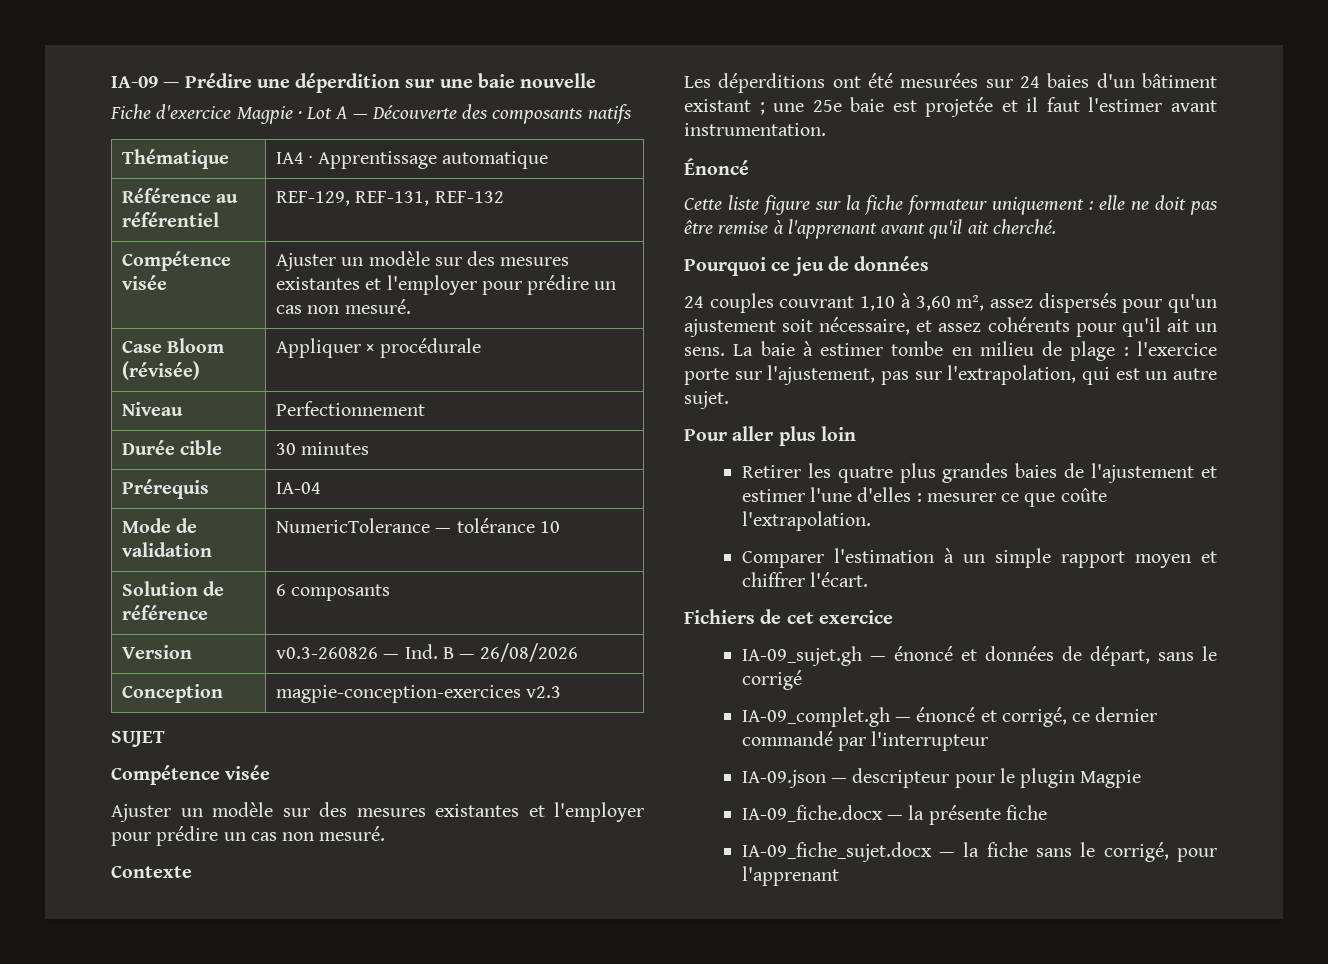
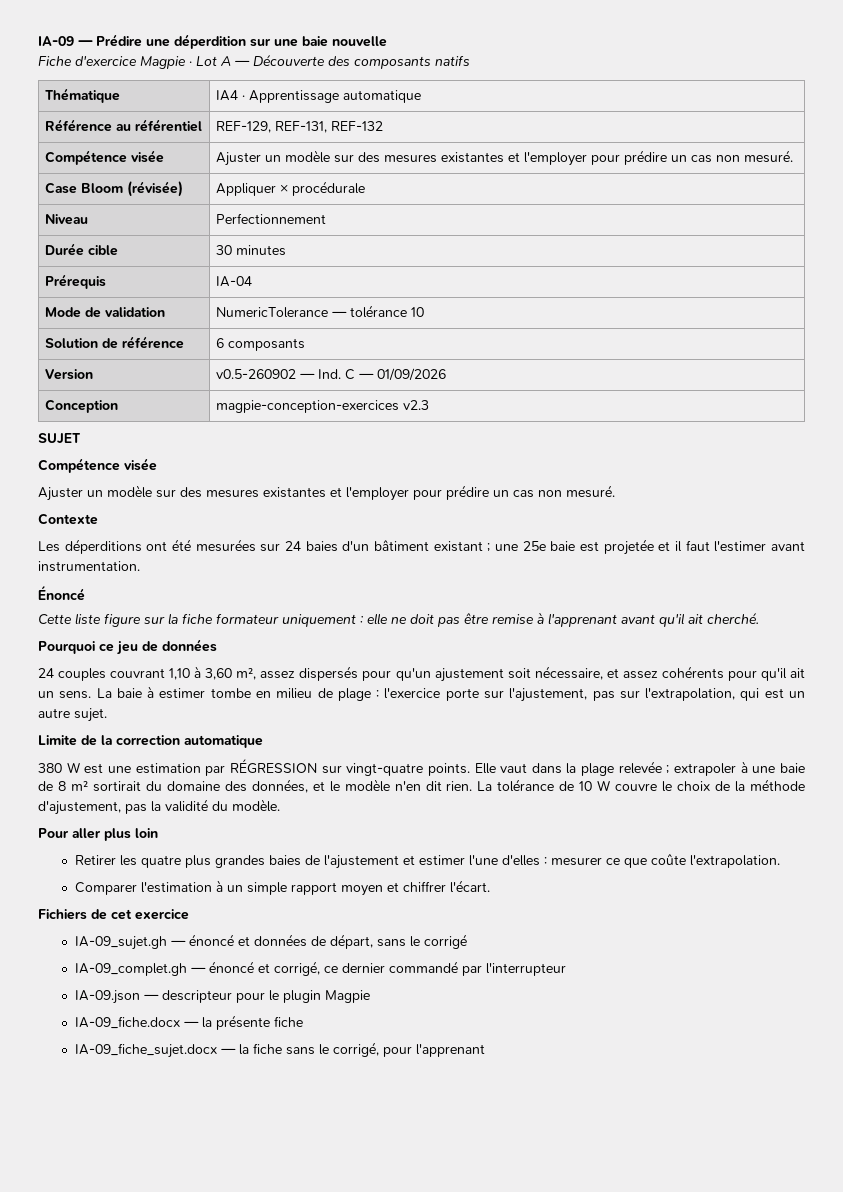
- Version | v0.3-260826 — Ind. B — 26/08/2026
+ Version | v0.5-260902 — Ind. C — 01/09/2026
+ Limite de la correction automatique
+ 380 W est une estimation par RÉGRESSION sur vingt-quatre points. Elle vaut dans la plage relevée ; extrapoler à une baie de 8 m² sortirait du domaine des données, et le modèle n'en dit rien. La tolérance de 10 W couvre le choix de la méthode d'ajustement, pas la validité du modèle.

